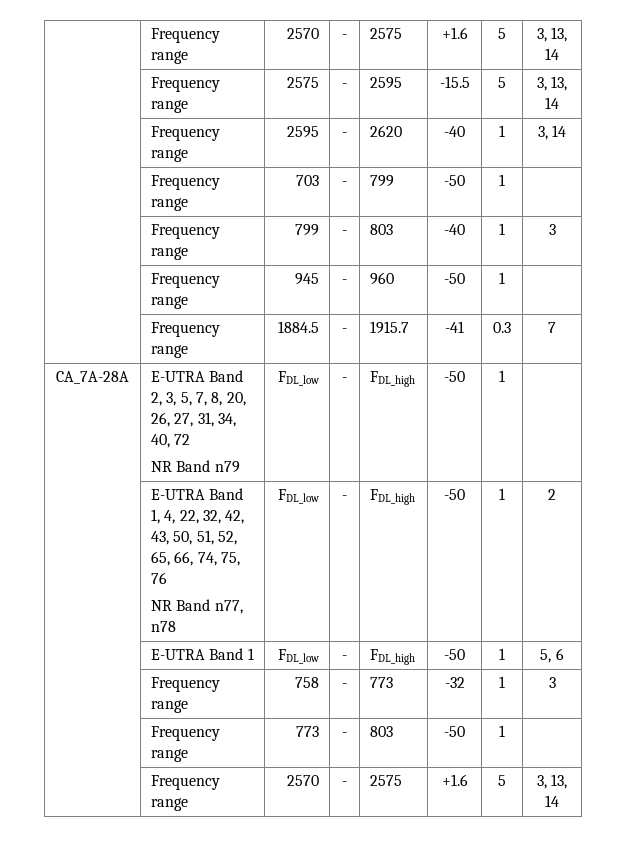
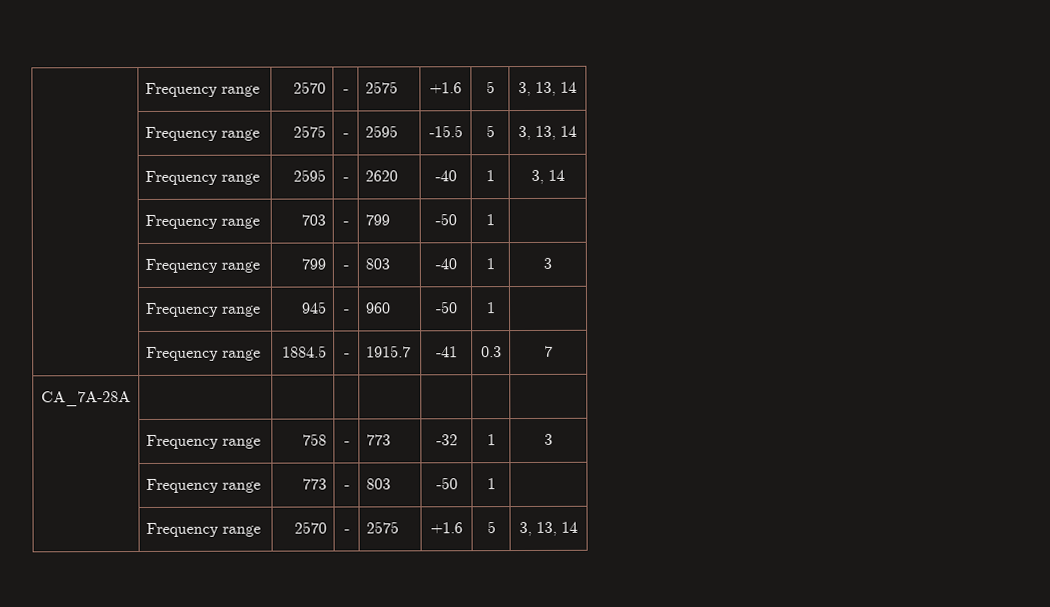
- CA_7A-28A | E-UTRA Band 2, 3, 5, 7, 8, 20, 26, 27, 31, 34, 40, 72
- NR Band n79 | FDL_low | - | FDL_high | -50 | 1 |
- | E-UTRA Band 1, 4, 22, 32, 42, 43, 50, 51, 52, 65, 66, 74, 75, 76
- NR Band n77, n78 | FDL_low | - | FDL_high | -50 | 1 | 2
- | E-UTRA Band 1 | FDL_low | - | FDL_high | -50 | 1 | 5, 6
+ CA_7A-28A | | | | | | |

